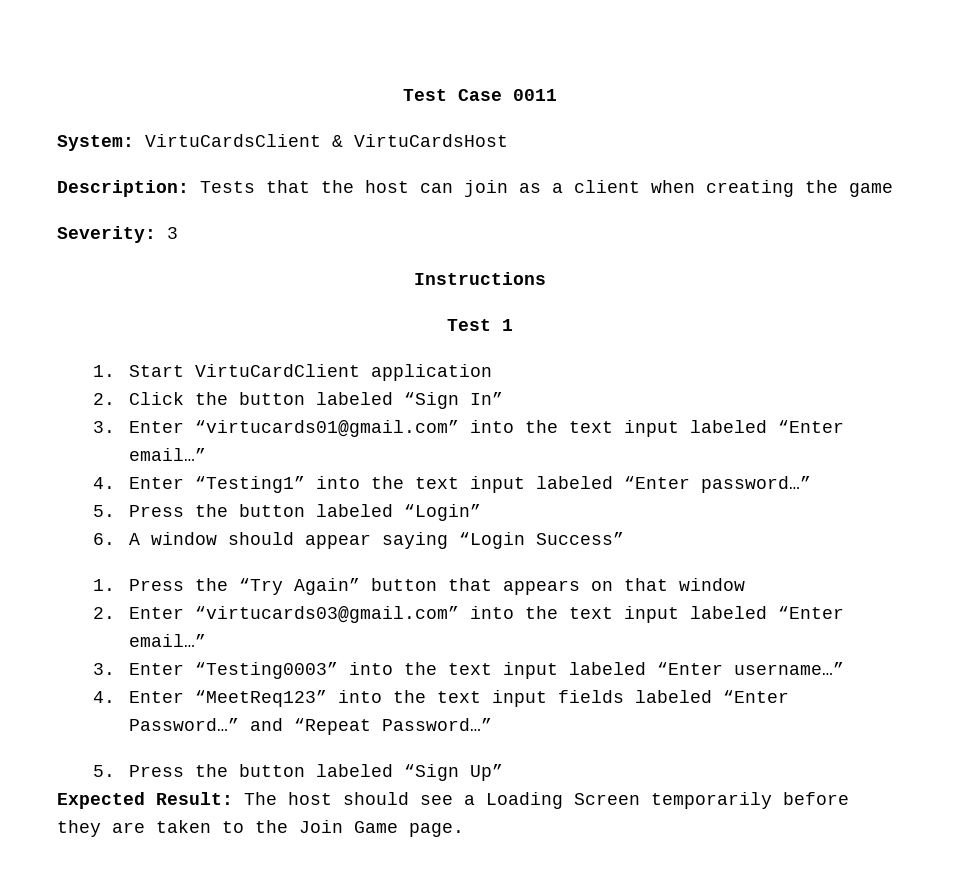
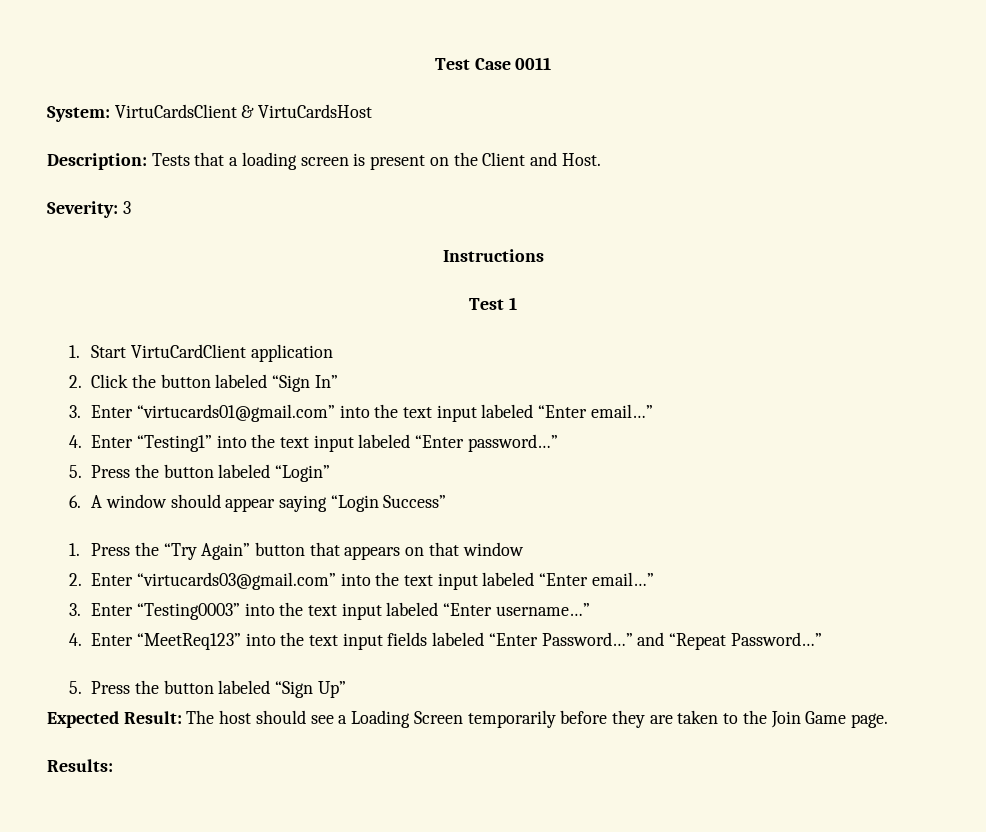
- Description: Tests that the host can join as a client when creating the game
+ Description: Tests that a loading screen is present on the Client and Host.
+ Results:

